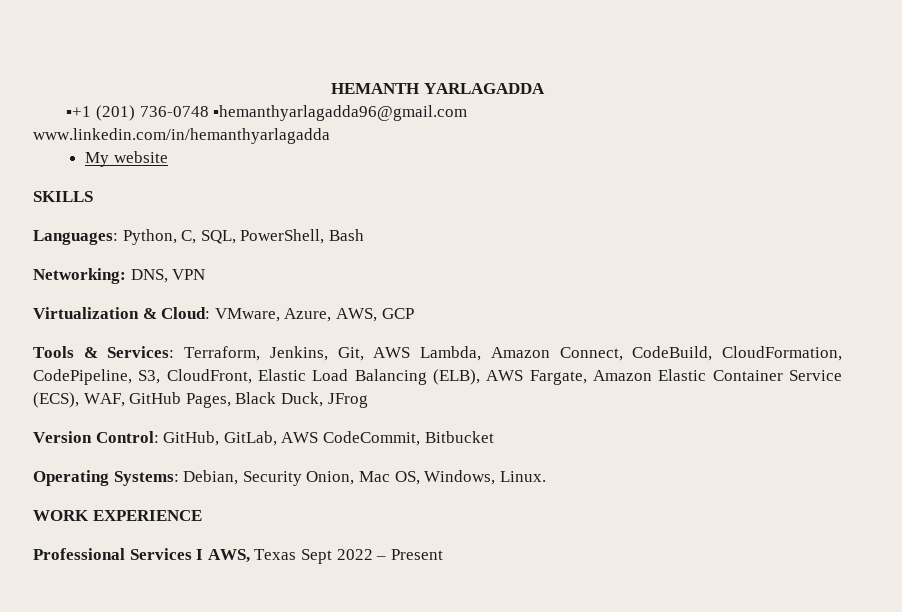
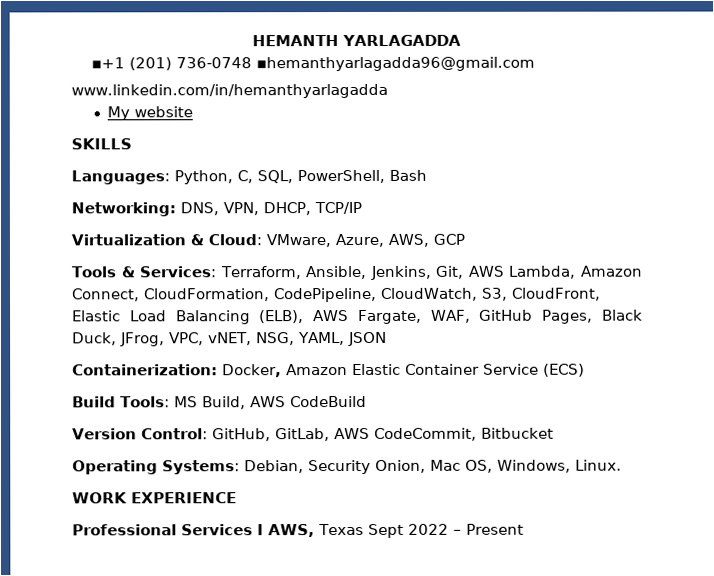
- Networking: DNS, VPN
+ Networking: DNS, VPN, DHCP, TCP/IP
- Tools & Services: Terraform, Jenkins, Git, AWS Lambda, Amazon Connect, CodeBuild, CloudFormation, CodePipeline, S3, CloudFront, Elastic Load Balancing (ELB), AWS Fargate, Amazon Elastic Container Service (ECS), WAF, GitHub Pages, Black Duck, JFrog
+ Tools & Services: Terraform, Ansible, Jenkins, Git, AWS Lambda, Amazon Connect, CloudFormation, CodePipeline, CloudWatch, S3, CloudFront, Elastic Load Balancing (ELB), AWS Fargate, WAF, GitHub Pages, Black Duck, JFrog, VPC, vNET, NSG, YAML, JSON
+ Containerization: Docker, Amazon Elastic Container Service (ECS)
+ Build Tools: MS Build, AWS CodeBuild

